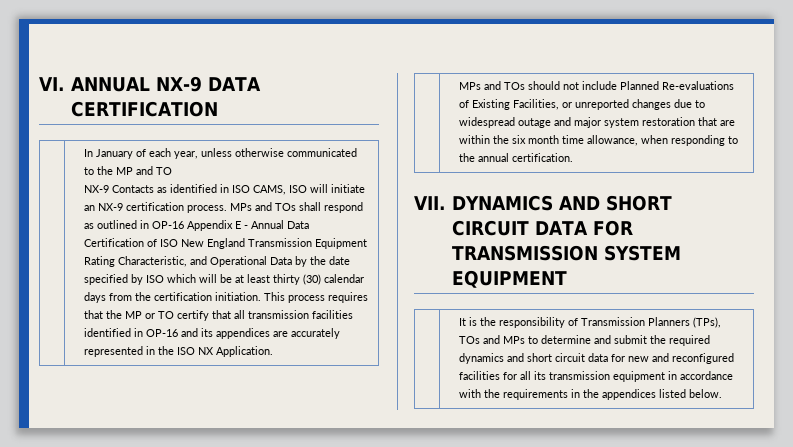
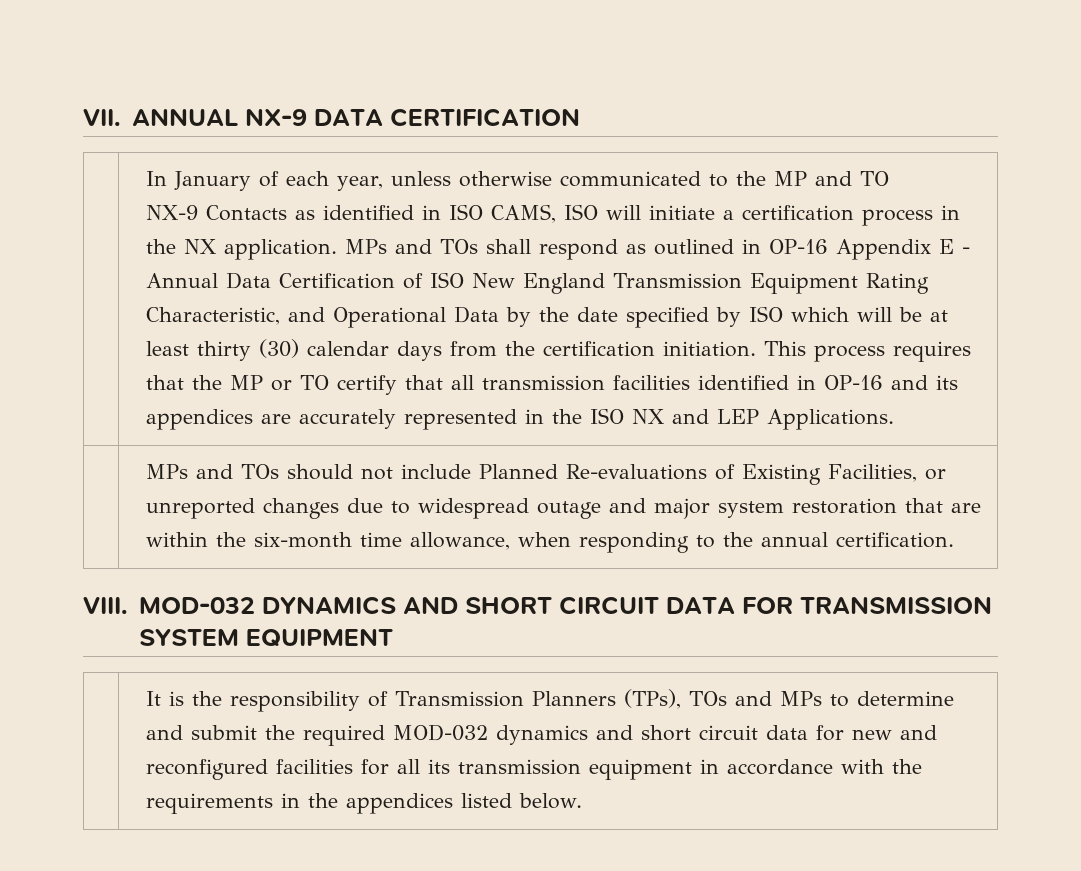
- VI. ANNUAL NX-9 DATA CERTIFICATION
+ VII. ANNUAL NX-9 DATA CERTIFICATION
- NX-9 Contacts as identified in ISO CAMS, ISO will initiate an NX-9 certification process.
+ NX-9 Contacts as identified in ISO CAMS, ISO will initiate a certification process in the NX application.
- This process requires that the MP or TO certify that all transmission facilities identified in OP-16 and its appendices are accurately represented in the ISO NX Application.
+ This process requires that the MP or TO certify that all transmission facilities identified in OP-16 and its appendices are accurately represented in the ISO NX and LEP Applications.
- | MPs and TOs should not include Planned Re-evaluations of Existing Facilities, or unreported changes due to widespread outage and major system restoration that are within the six month time allowance, when responding to the annual certification.
+ | MPs and TOs should not include Planned Re-evaluations of Existing Facilities, or unreported changes due to widespread outage and major system restoration that are within the six-month time allowance, when responding to the annual certification.
- VII. DYNAMICS AND SHORT CIRCUIT DATA FOR TRANSMISSION SYSTEM EQUIPMENT
+ VIII. MOD-032 DYNAMICS AND SHORT CIRCUIT DATA FOR TRANSMISSION SYSTEM EQUIPMENT
- It is the responsibility of Transmission Planners (TPs), TOs and MPs to determine and submit the required dynamics and short circuit data for new and reconfigured facilities for all its transmission equipment in accordance with the requirements in the appendices listed below.
+ It is the responsibility of Transmission Planners (TPs), TOs and MPs to determine and submit the required MOD-032 dynamics and short circuit data for new and reconfigured facilities for all its transmission equipment in accordance with the requirements in the appendices listed below.

